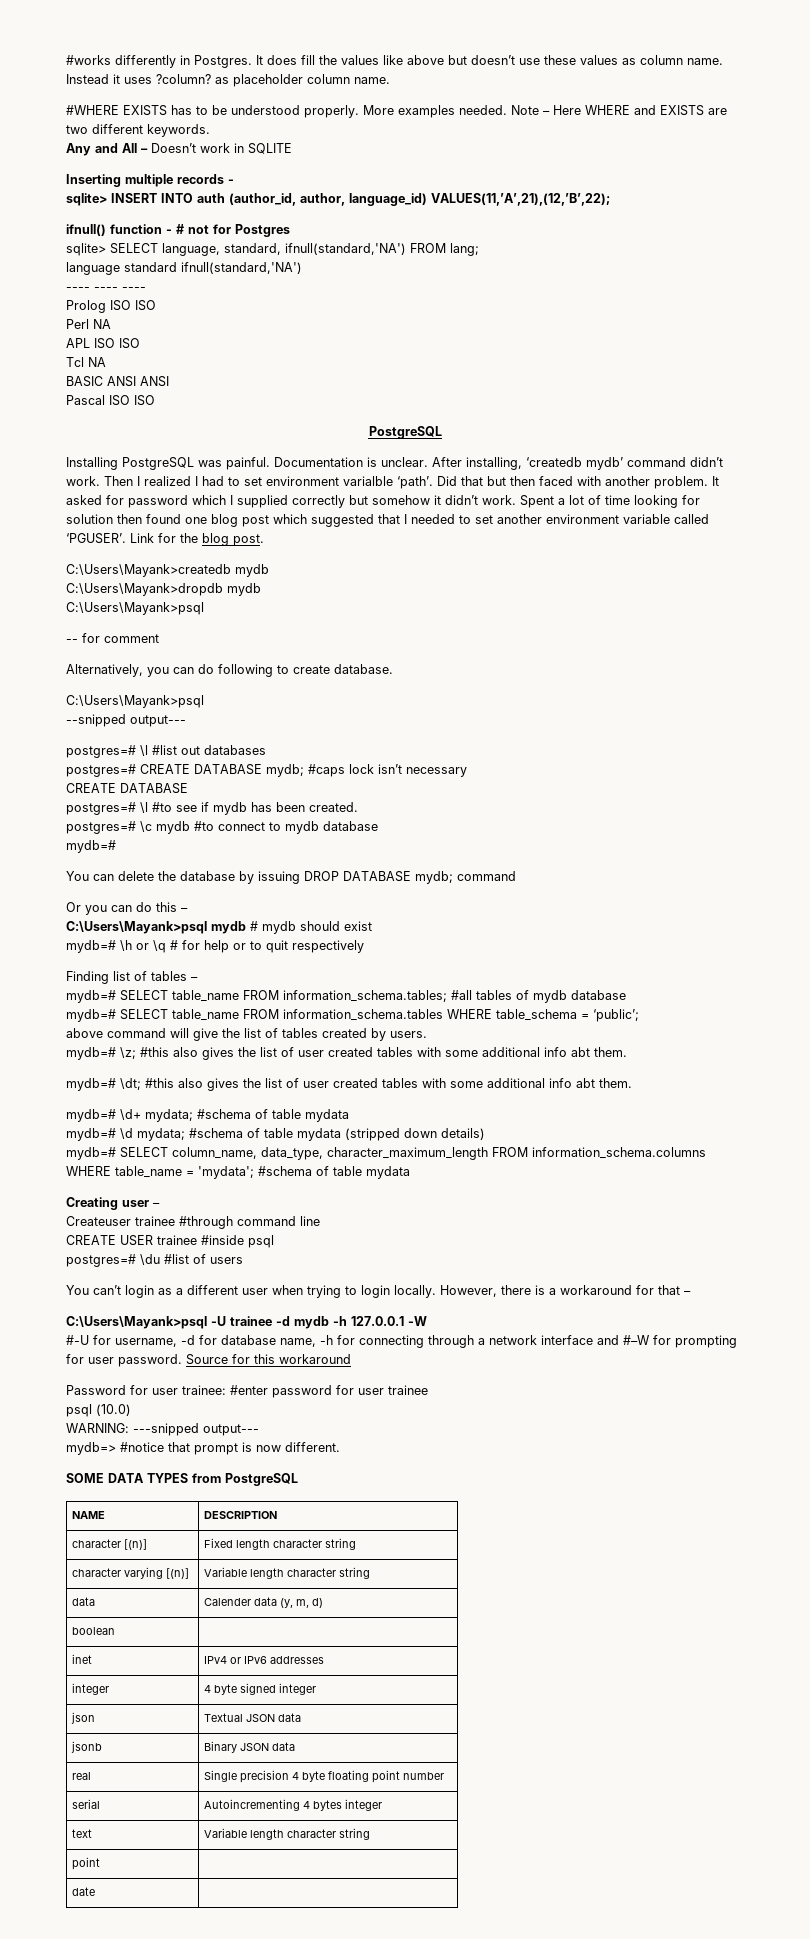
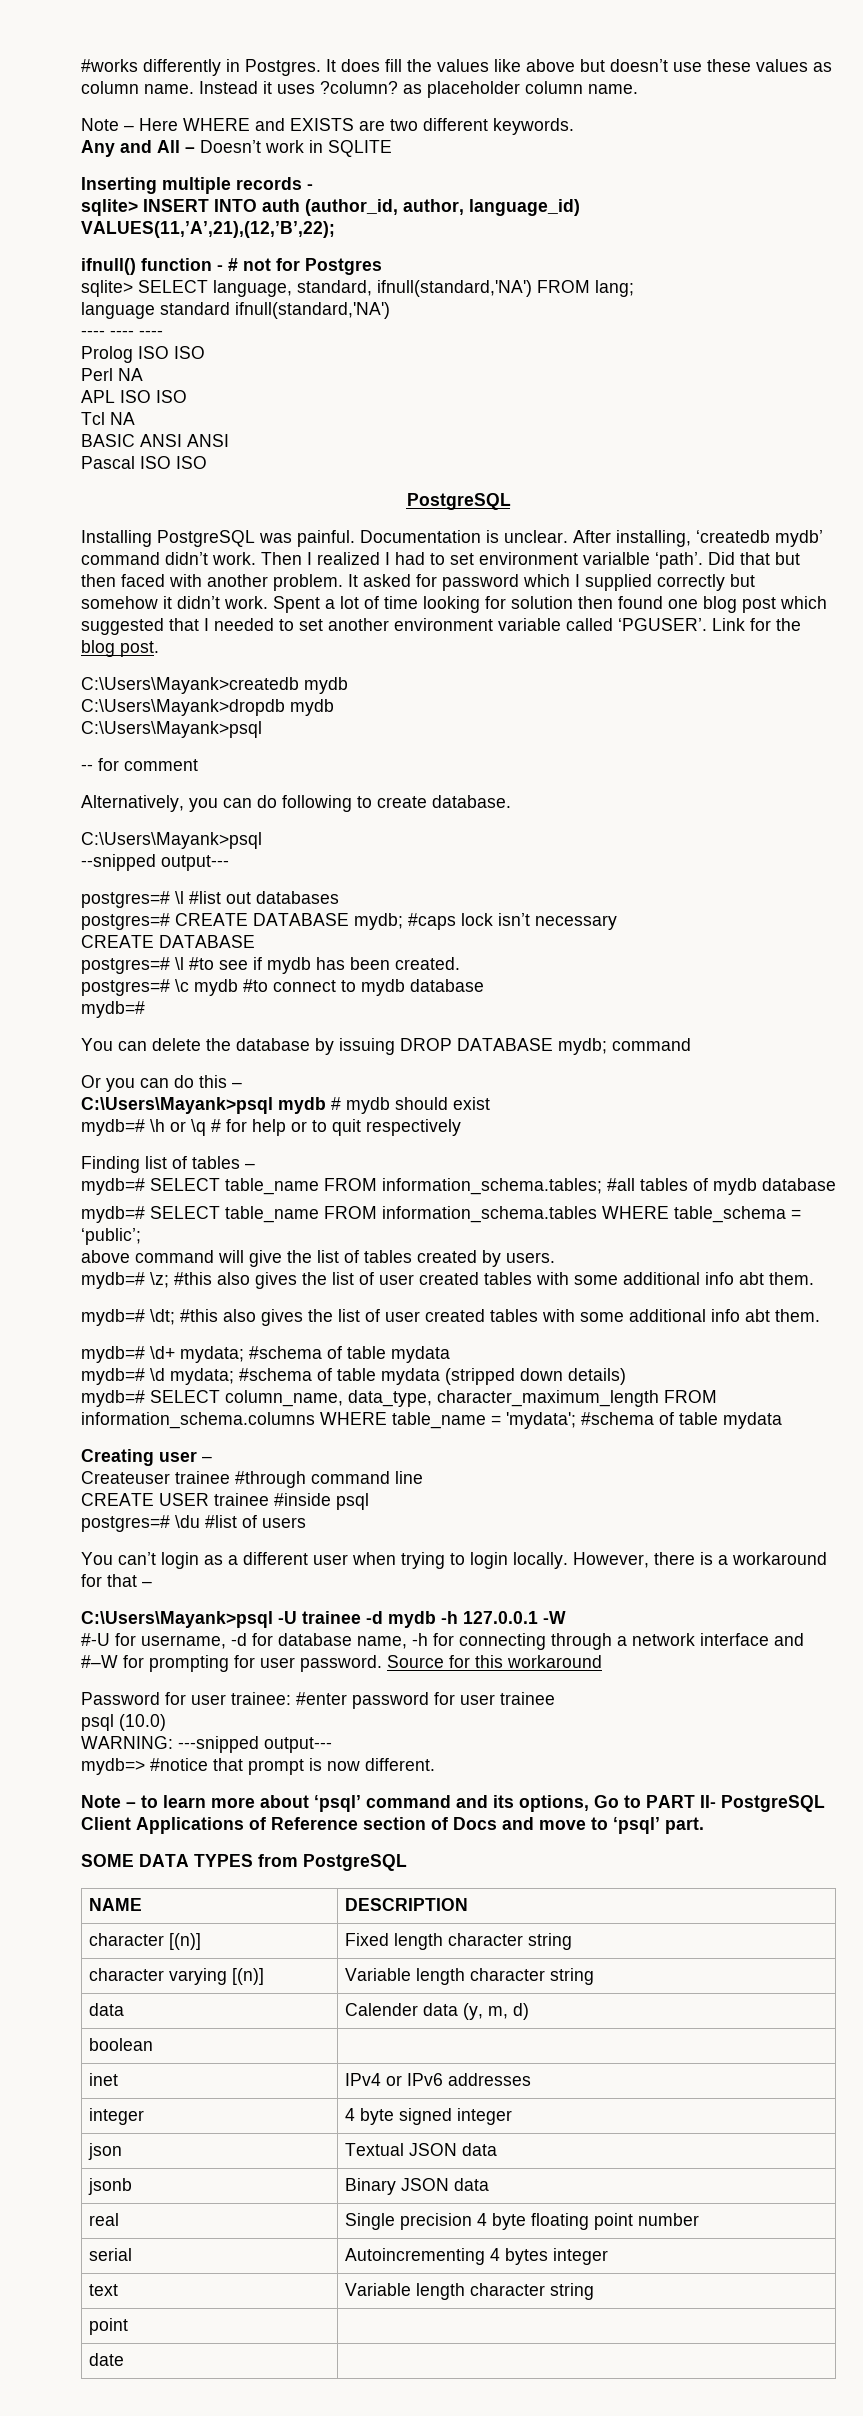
- #WHERE EXISTS has to be understood properly. More examples needed.
+ Note – to learn more about ‘psql’ command and its options, Go to PART II- PostgreSQL Client Applications of Reference section of Docs and move to ‘psql’ part.

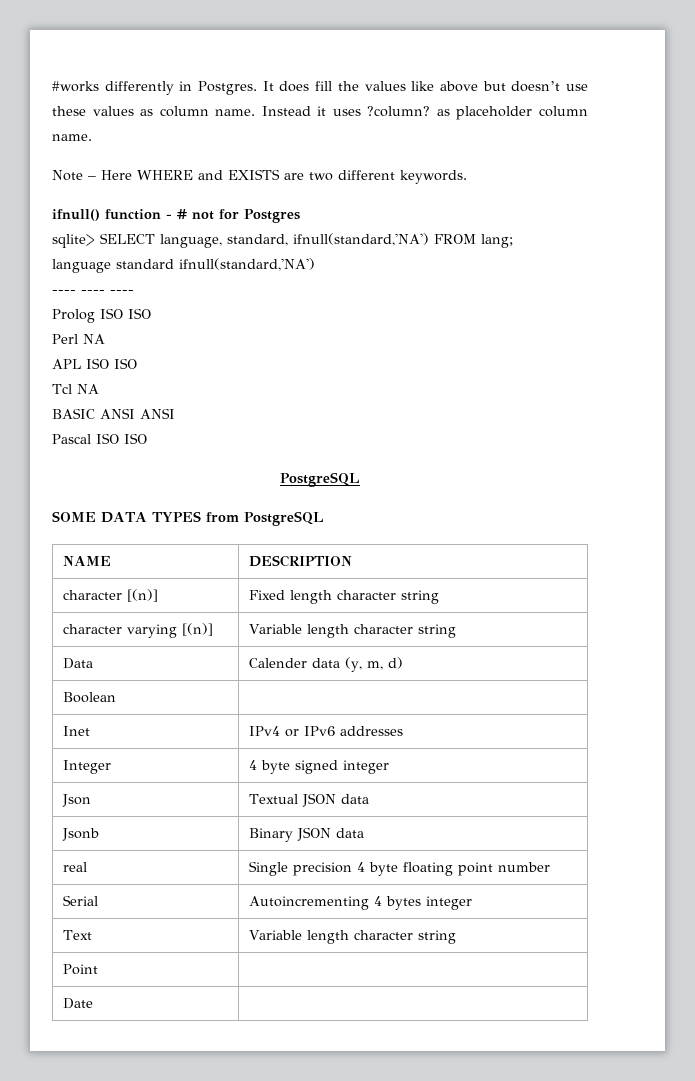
- Any and All – Doesn’t work in SQLITE
- Inserting multiple records -
- sqlite> INSERT INTO auth (author_id, author, language_id) VALUES(11,’A’,21),(12,’B’,22);
- Installing PostgreSQL was painful. Documentation is unclear. After installing, ‘createdb mydb’ command didn’t work. Then I realized I had to set environment varialble ‘path’. Did that but then faced with another problem. It asked for password which I supplied correctly but somehow it didn’t work. Spent a lot of time looking for solution then found one blog post which suggested that I needed to set another environment variable called ‘PGUSER’. Link for the blog post.
- C:\Users\Mayank>createdb mydb
- C:\Users\Mayank>dropdb mydb
- C:\Users\Mayank>psql
- -- for comment
- Alternatively, you can do following to create database.
- C:\Users\Mayank>psql
- --snipped output---
- postgres=# \l #list out databases
- postgres=# CREATE DATABASE mydb; #caps lock isn’t necessary
- CREATE DATABASE
- postgres=# \l #to see if mydb has been created.
- postgres=# \c mydb #to connect to mydb database
- mydb=#
- You can delete the database by issuing DROP DATABASE mydb; command
- Or you can do this –
- C:\Users\Mayank>psql mydb # mydb should exist
- mydb=# \h or \q # for help or to quit respectively
- Finding list of tables –
- mydb=# SELECT table_name FROM information_schema.tables; #all tables of mydb database
- mydb=# SELECT table_name FROM information_schema.tables WHERE table_schema = ‘public’;
- above command will give the list of tables created by users.
- mydb=# \z; #this also gives the list of user created tables with some additional info abt them.
- mydb=# \dt; #this also gives the list of user created tables with some additional info abt them.
- mydb=# \d+ mydata; #schema of table mydata
- mydb=# \d mydata; #schema of table mydata (stripped down details)
- mydb=# SELECT column_name, data_type, character_maximum_length FROM information_schema.columns WHERE table_name = 'mydata'; #schema of table mydata
- Creating user –
- Createuser trainee #through command line
- CREATE USER trainee #inside psql
- postgres=# \du #list of users
- You can’t login as a different user when trying to login locally. However, there is a workaround for that –
- C:\Users\Mayank>psql -U trainee -d mydb -h 127.0.0.1 -W
- #-U for username, -d for database name, -h for connecting through a network interface and #–W for prompting for user password. Source for this workaround
- Password for user trainee: #enter password for user trainee
- psql (10.0)
- WARNING: ---snipped output---
- mydb=> #notice that prompt is now different.
- Note – to learn more about ‘psql’ command and its options, Go to PART II- PostgreSQL Client Applications of Reference section of Docs and move to ‘psql’ part.
- data | Calender data (y, m, d)
+ Data | Calender data (y, m, d)
- boolean |
- inet | IPv4 or IPv6 addresses
+ Boolean |
+ Inet | IPv4 or IPv6 addresses
- integer | 4 byte signed integer
+ Integer | 4 byte signed integer
- json | Textual JSON data
+ Json | Textual JSON data
- jsonb | Binary JSON data
+ Jsonb | Binary JSON data
- serial | Autoincrementing 4 bytes integer
+ Serial | Autoincrementing 4 bytes integer
- text | Variable length character string
- point |
- date |
+ Text | Variable length character string
+ Point |
+ Date |

